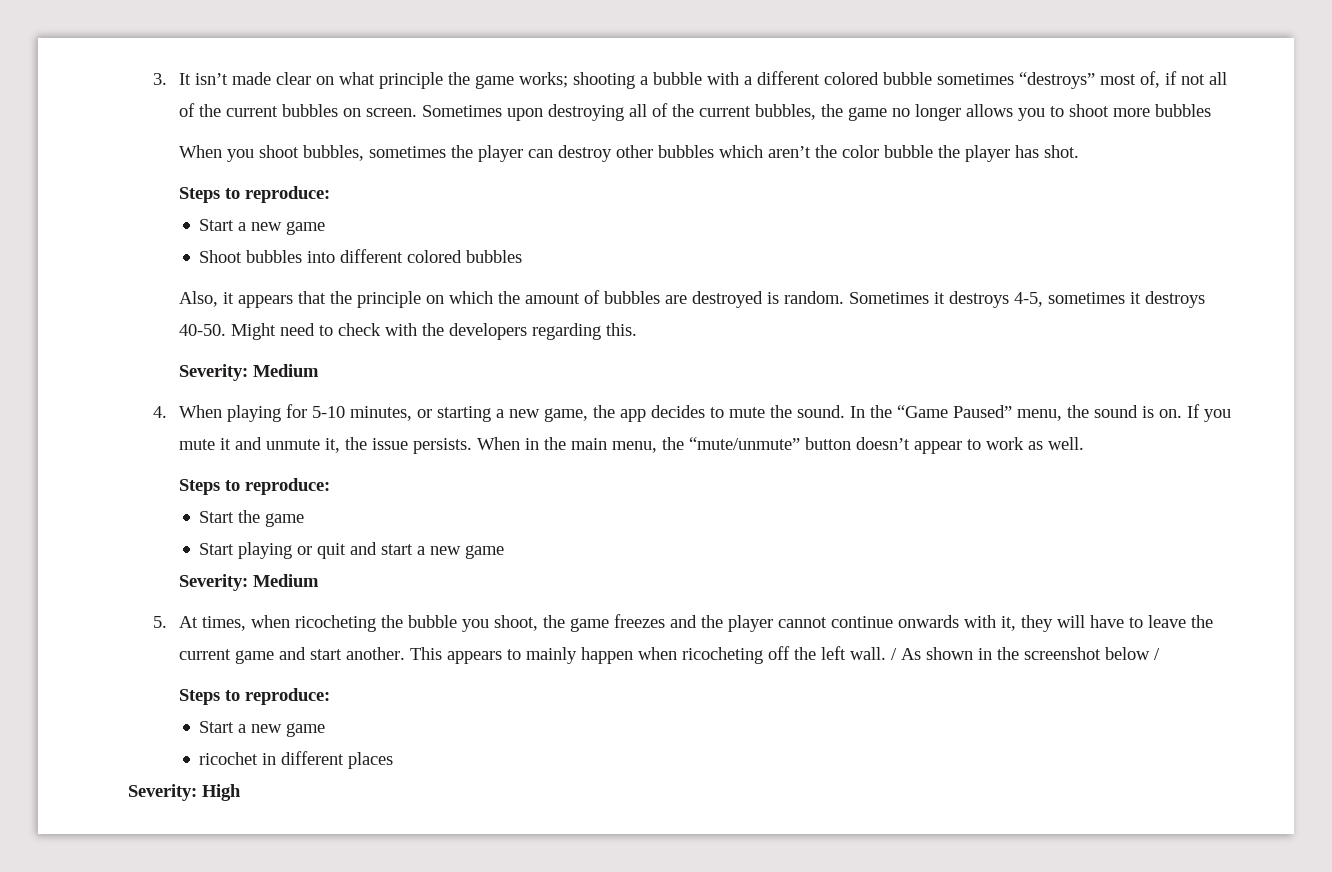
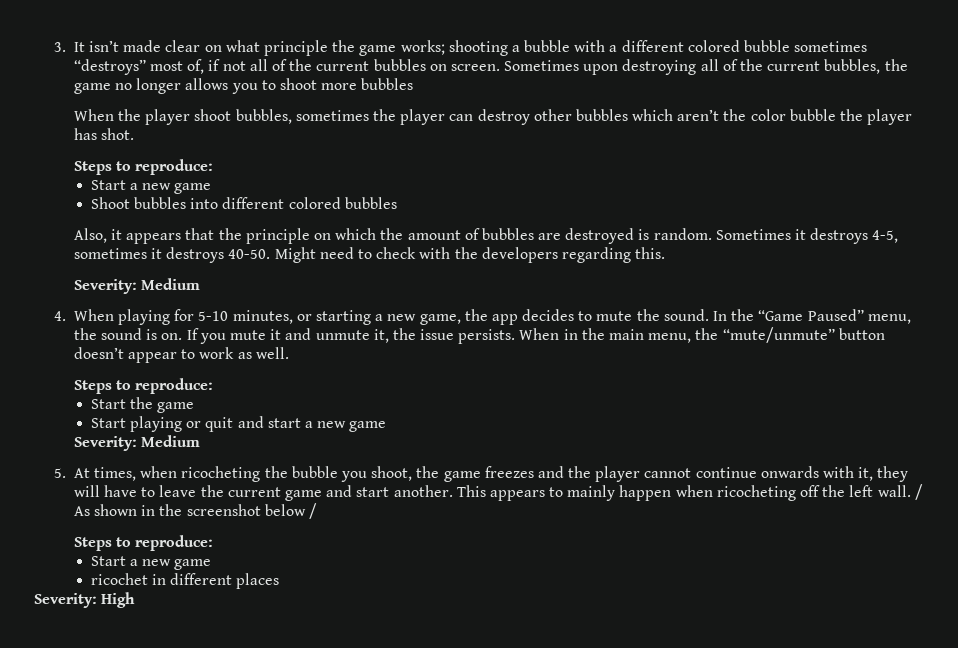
- When you shoot bubbles, sometimes the player can destroy other bubbles which aren’t the color bubble the player has shot.
+ When the player shoot bubbles, sometimes the player can destroy other bubbles which aren’t the color bubble the player has shot.

